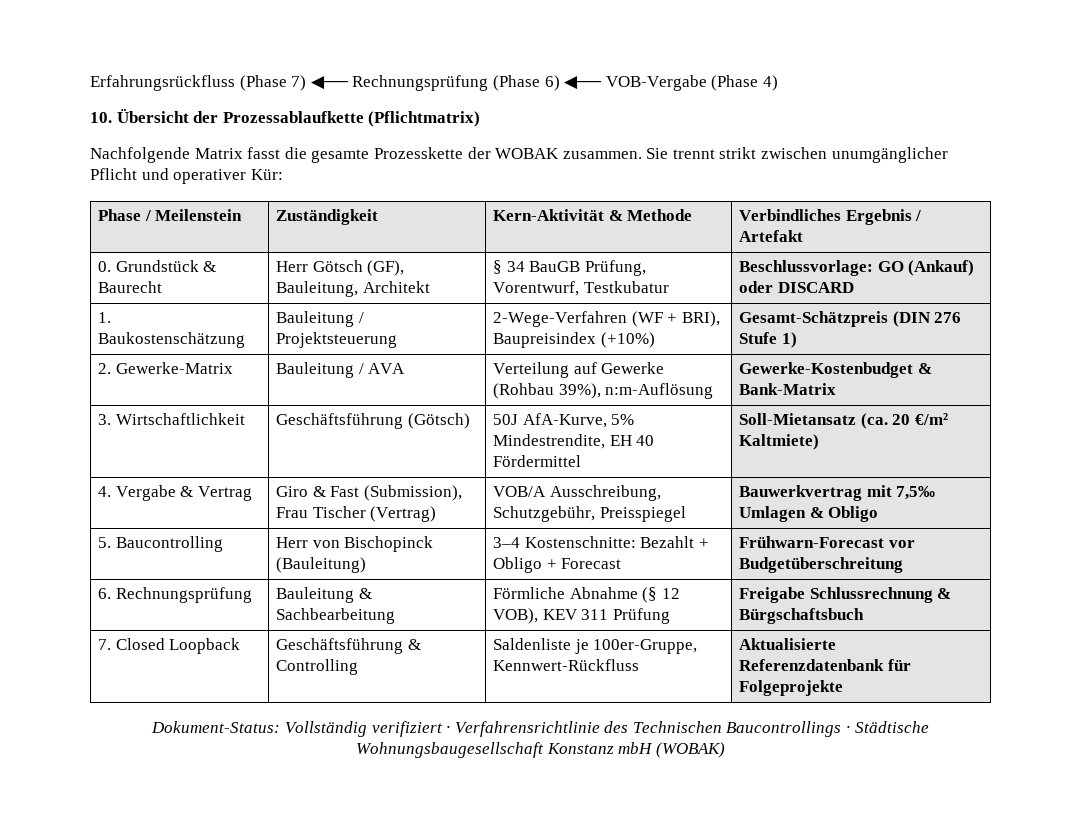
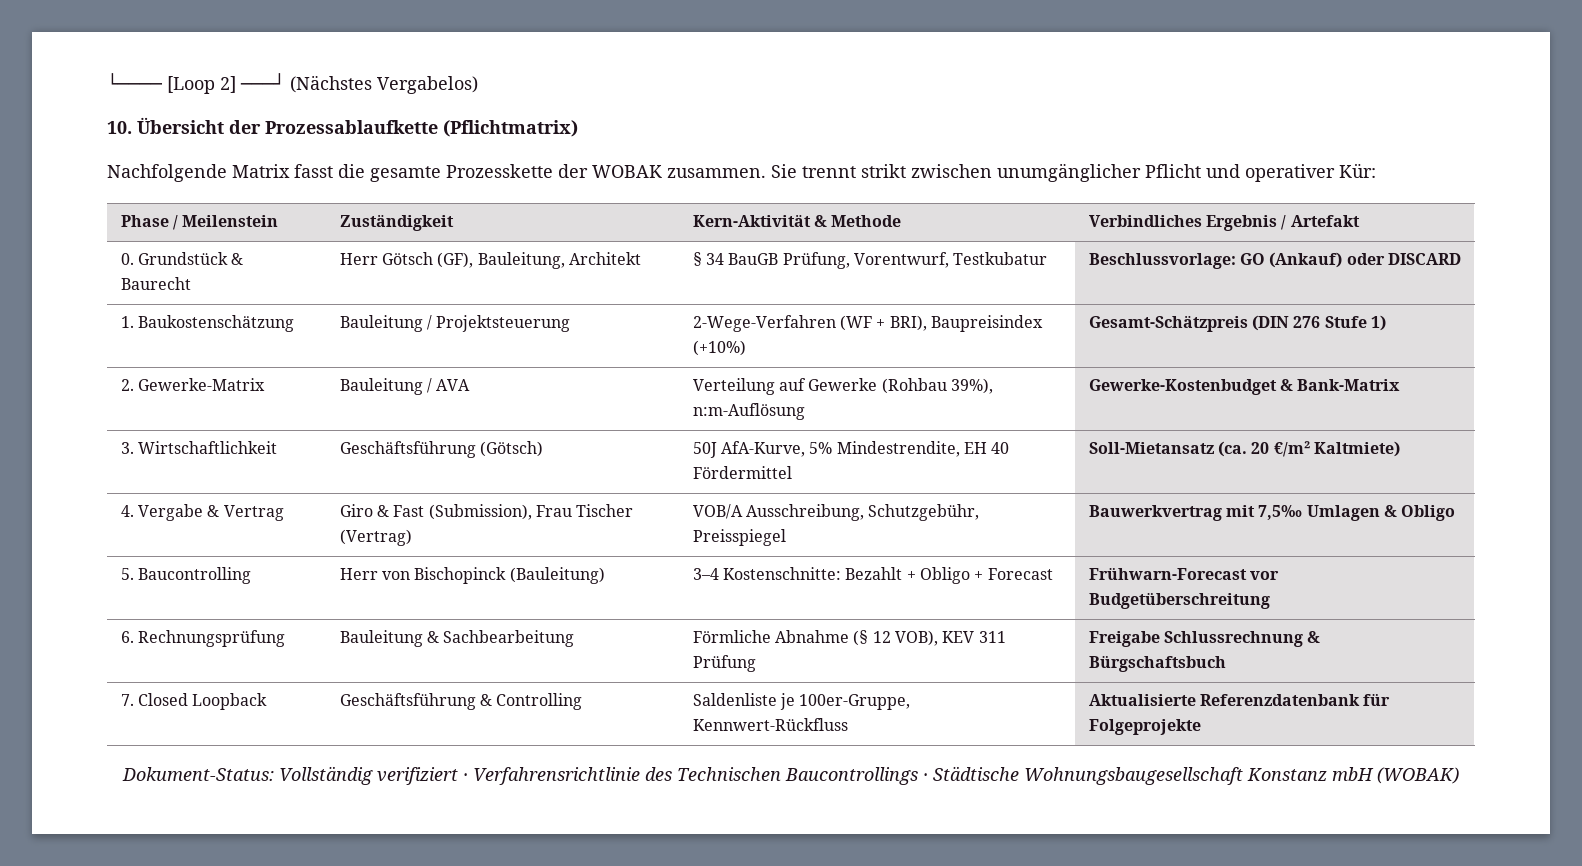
- Erfahrungsrückfluss (Phase 7) ◀── Rechnungsprüfung (Phase 6) ◀── VOB-Vergabe (Phase 4)
+ └──── [Loop 2] ───┘ (Nächstes Vergabelos)

